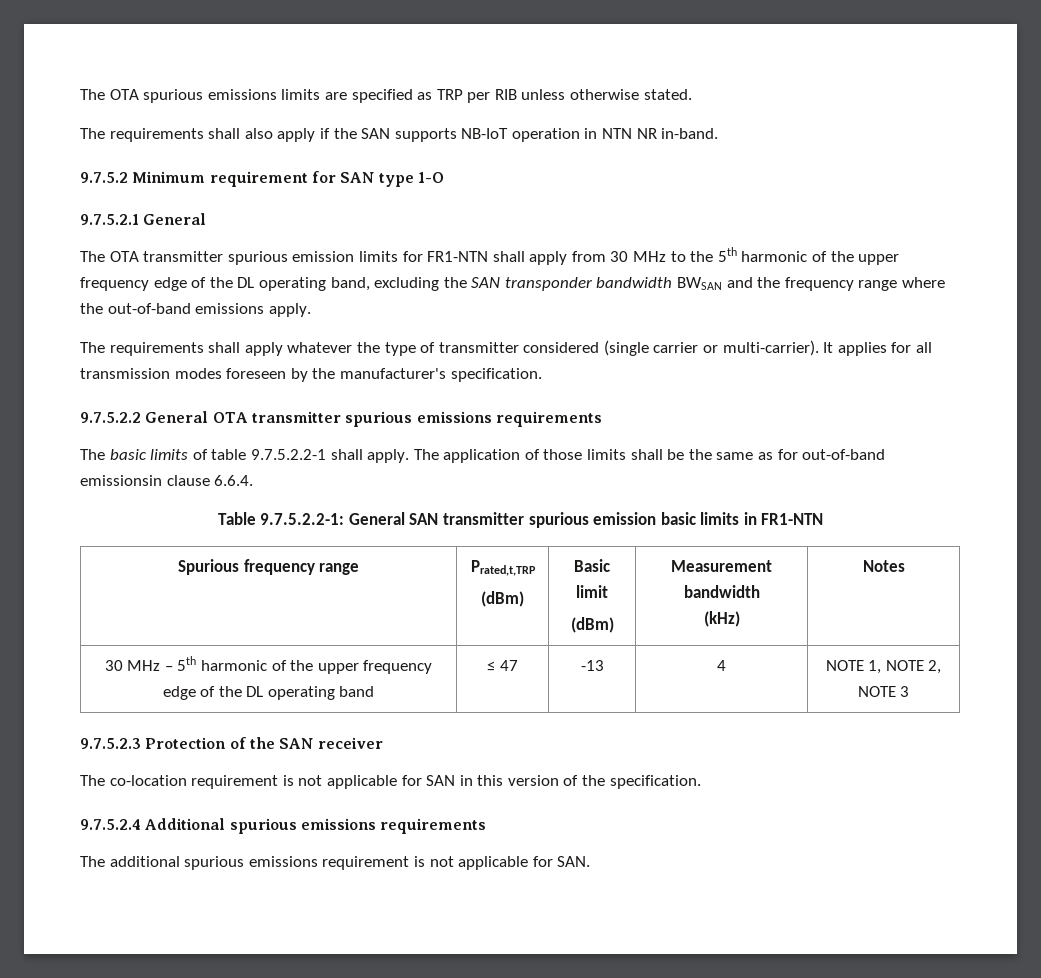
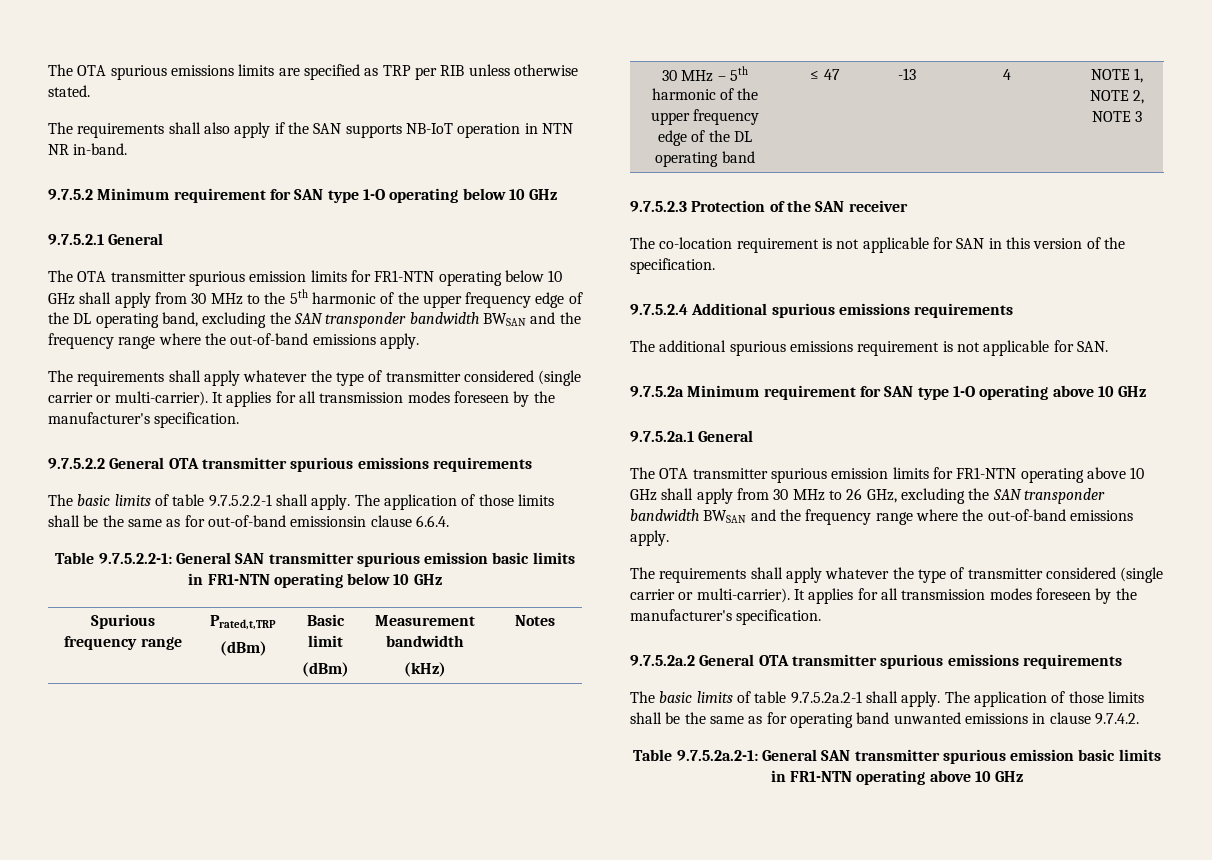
- 9.7.5.2 Minimum requirement for SAN type 1-O
+ 9.7.5.2 Minimum requirement for SAN type 1-O operating below 10 GHz
- The OTA transmitter spurious emission limits for FR1-NTN shall apply from 30 MHz to the 5th harmonic of the upper frequency edge of the DL operating band, excluding the SAN transponder bandwidth BWSAN and the frequency range where the out-of-band emissions apply.
+ The OTA transmitter spurious emission limits for FR1-NTN operating below 10 GHz shall apply from 30 MHz to the 5th harmonic of the upper frequency edge of the DL operating band, excluding the SAN transponder bandwidth BWSAN and the frequency range where the out-of-band emissions apply.
- Table 9.7.5.2.2-1: General SAN transmitter spurious emission basic limits in FR1-NTN
+ Table 9.7.5.2.2-1: General SAN transmitter spurious emission basic limits in FR1-NTN operating below 10 GHz
+ 9.7.5.2a Minimum requirement for SAN type 1-O operating above 10 GHz
+ 9.7.5.2a.1 General
+ The OTA transmitter spurious emission limits for FR1-NTN operating above 10 GHz shall apply from 30 MHz to 26 GHz, excluding the SAN transponder bandwidth BWSAN and the frequency range where the out-of-band emissions apply.
+ The requirements shall apply whatever the type of transmitter considered (single carrier or multi-carrier). It applies for all transmission modes foreseen by the manufacturer's specification.
+ 9.7.5.2a.2 General OTA transmitter spurious emissions requirements
+ The basic limits of table 9.7.5.2a.2-1 shall apply. The application of those limits shall be the same as for operating band unwanted emissions in clause 9.7.4.2.
+ Table 9.7.5.2a.2-1: General SAN transmitter spurious emission basic limits in FR1-NTN operating above 10 GHz

